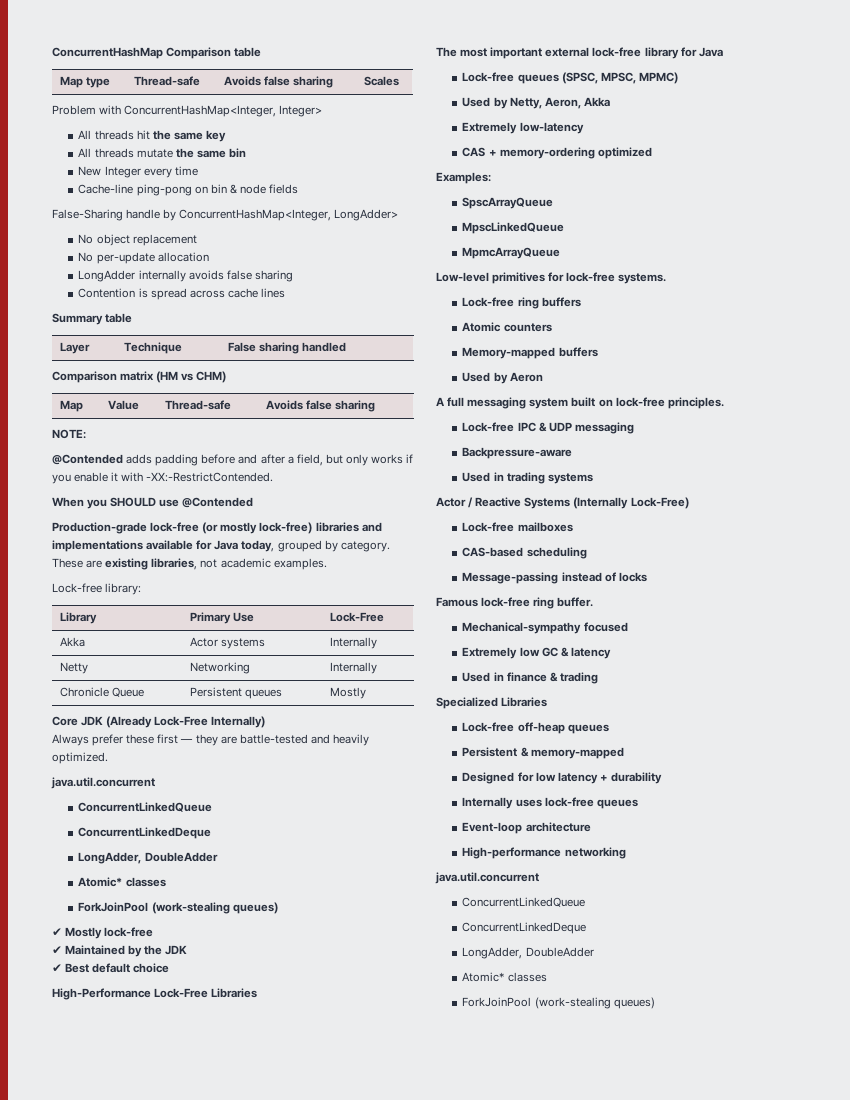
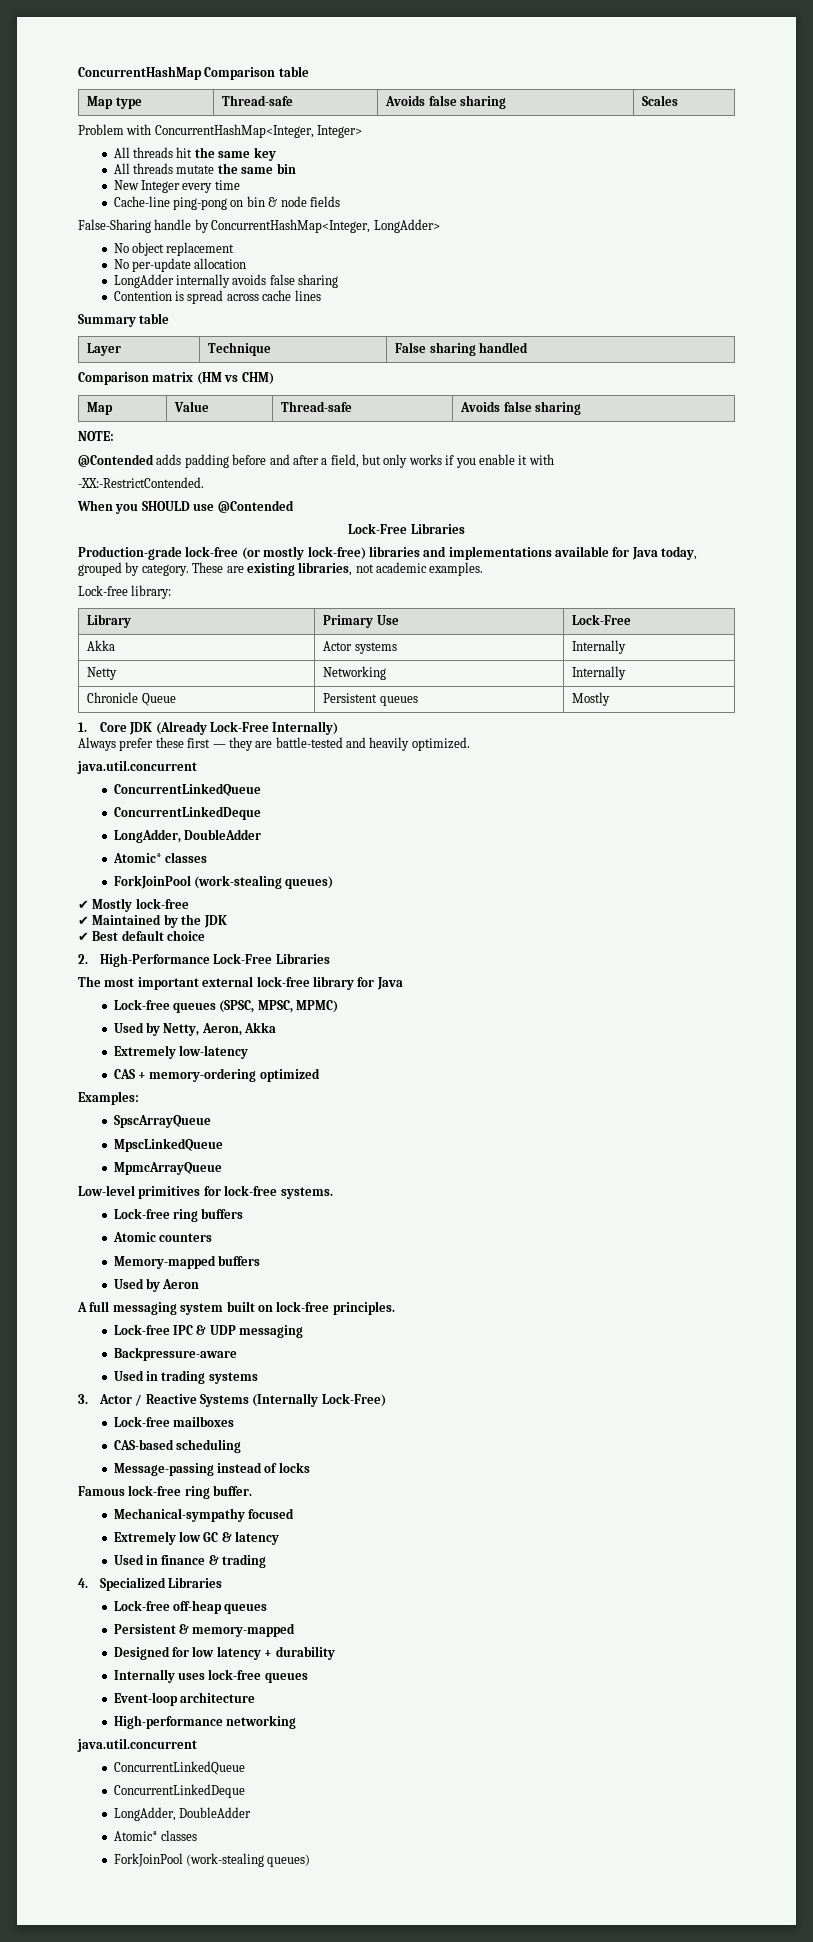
- @Contended adds padding before and after a field, but only works if you enable it with -XX:-RestrictContended.
+ @Contended adds padding before and after a field, but only works if you enable it with
+ -XX:-RestrictContended.
  When you SHOULD use @Contended
+ Lock-Free Libraries
- Core JDK (Already Lock-Free Internally)
+ 1. Core JDK (Already Lock-Free Internally)
- High-Performance Lock-Free Libraries
+ 2. High-Performance Lock-Free Libraries
- Actor / Reactive Systems (Internally Lock-Free)
+ 3. Actor / Reactive Systems (Internally Lock-Free)
- Specialized Libraries
+ 4. Specialized Libraries

